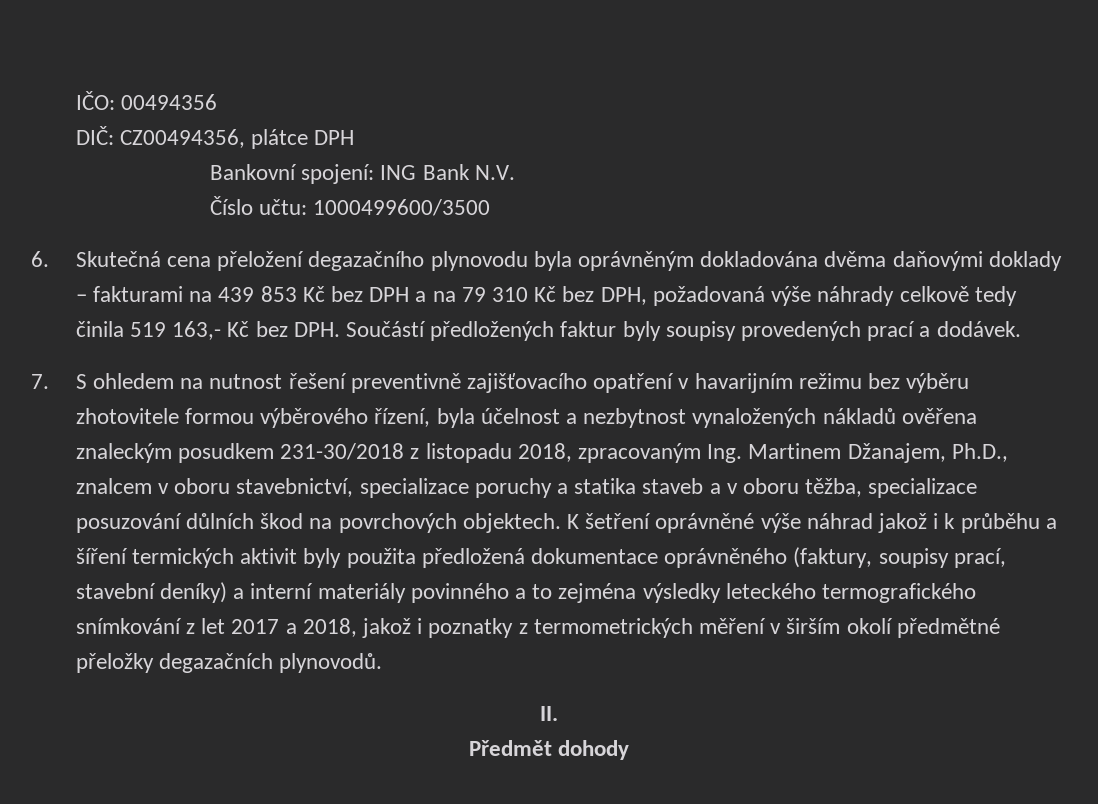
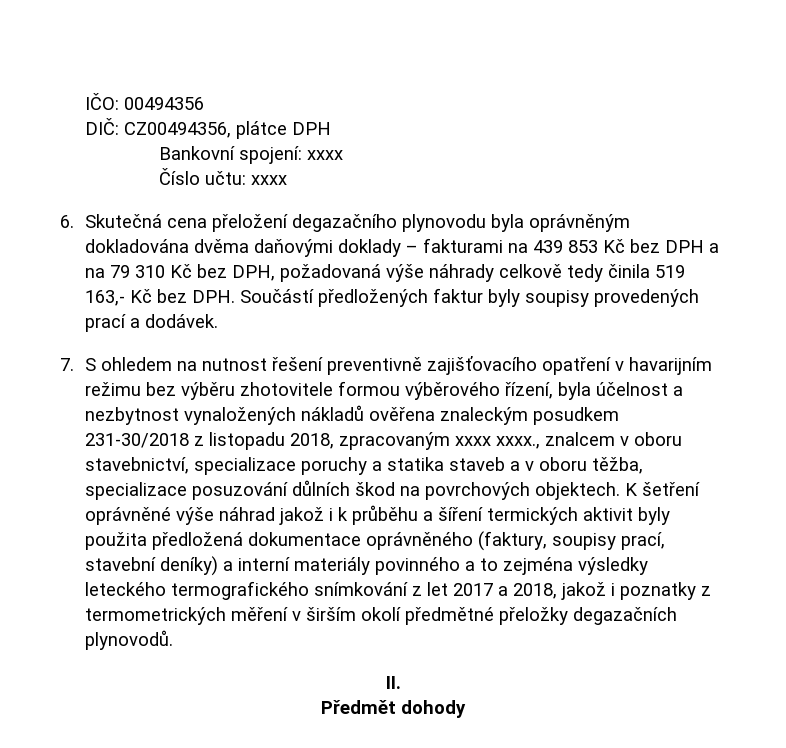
- Bankovní spojení: ING Bank N.V.
+ Bankovní spojení: xxxx
- Číslo učtu: 1000499600/3500
+ Číslo učtu: xxxx
- 7. S ohledem na nutnost řešení preventivně zajišťovacího opatření v havarijním režimu bez výběru zhotovitele formou výběrového řízení, byla účelnost a nezbytnost vynaložených nákladů ověřena znaleckým posudkem 231-30/2018 z listopadu 2018, zpracovaným Ing. Martinem Džanajem, Ph.D., znalcem v oboru stavebnictví, specializace poruchy a statika staveb a v oboru těžba, specializace posuzování důlních škod na povrchových objektech.
+ 7. S ohledem na nutnost řešení preventivně zajišťovacího opatření v havarijním režimu bez výběru zhotovitele formou výběrového řízení, byla účelnost a nezbytnost vynaložených nákladů ověřena znaleckým posudkem 231-30/2018 z listopadu 2018, zpracovaným xxxx xxxx., znalcem v oboru stavebnictví, specializace poruchy a statika staveb a v oboru těžba, specializace posuzování důlních škod na povrchových objektech.

